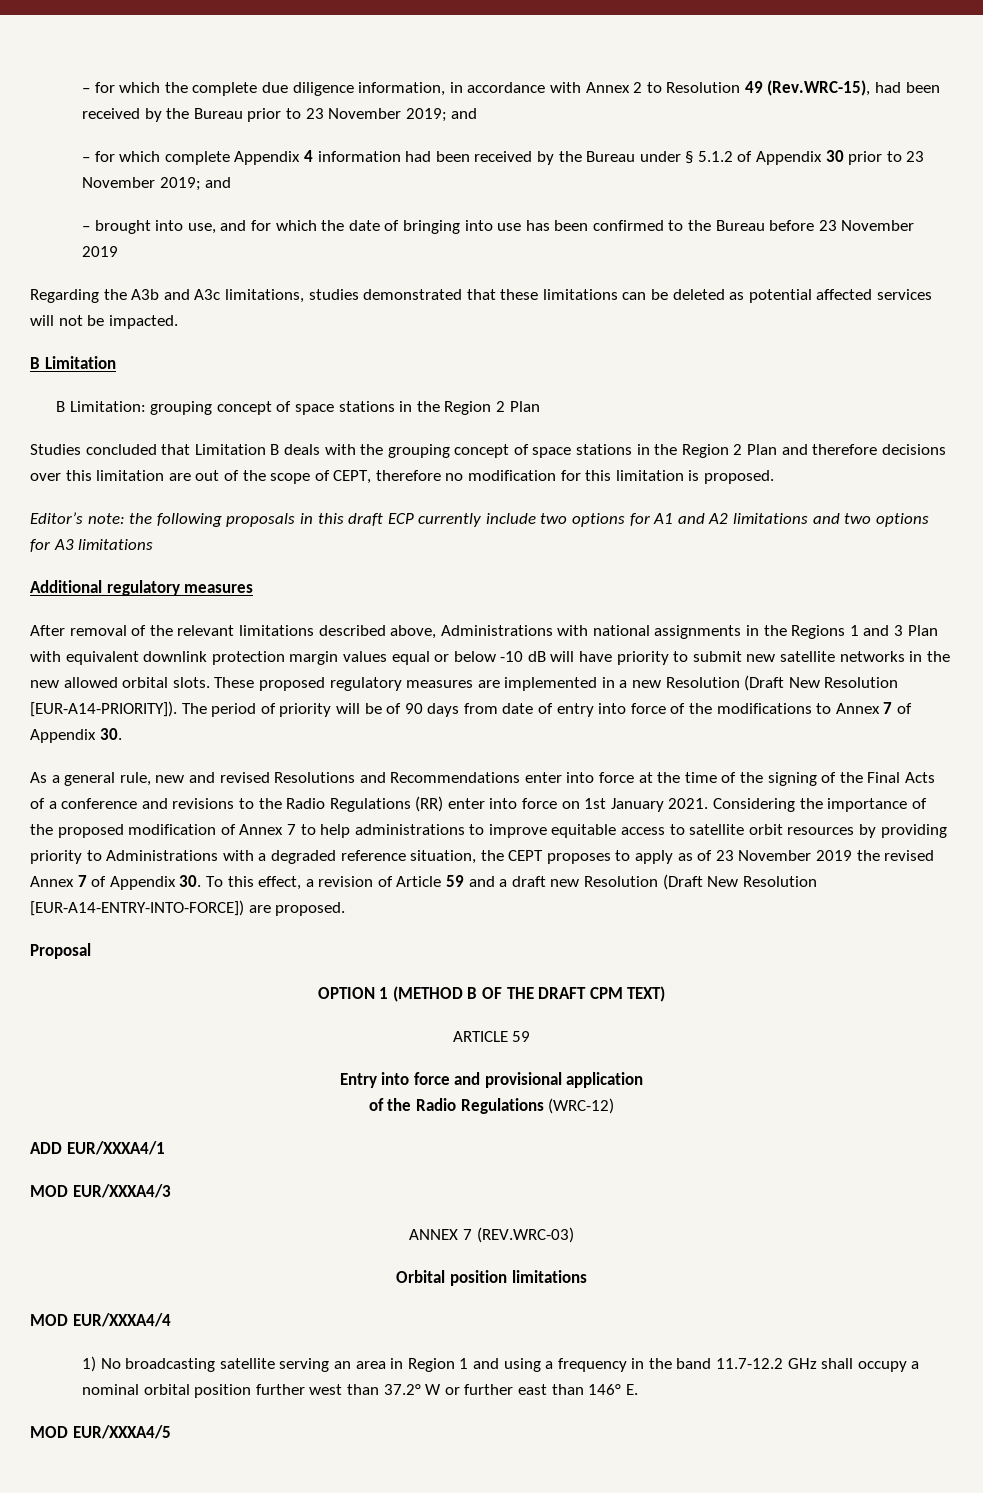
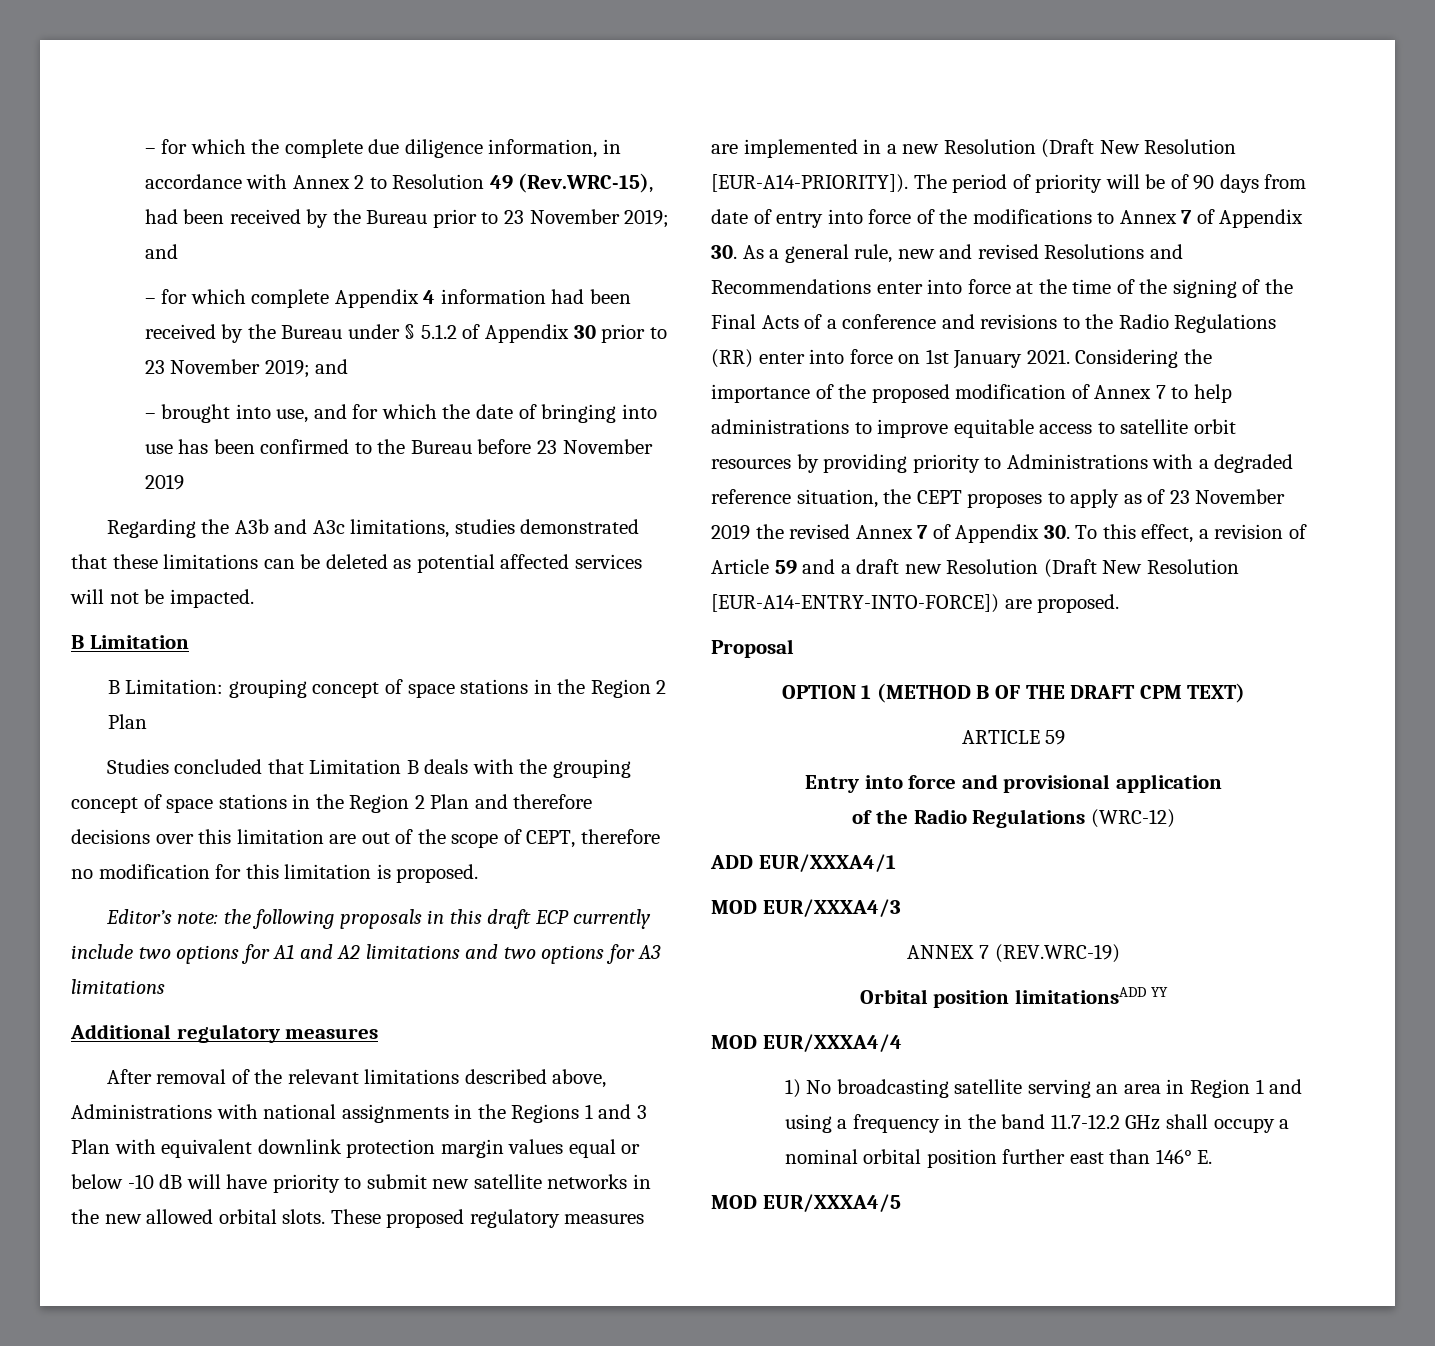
- The period of priority will be of 90 days from date of entry into force of the modifications to Annex 7 of Appendix 30.
- As a general rule, new and revised Resolutions and Recommendations enter into force at the time of the signing of the Final Acts of a conference and revisions to the Radio Regulations (RR) enter into force on 1st January 2021.
+ The period of priority will be of 90 days from date of entry into force of the modifications to Annex 7 of Appendix 30. As a general rule, new and revised Resolutions and Recommendations enter into force at the time of the signing of the Final Acts of a conference and revisions to the Radio Regulations (RR) enter into force on 1st January 2021.
- ANNEX 7 (REV.WRC-03)
+ ANNEX 7 (REV.WRC-19)
- Orbital position limitations
+ Orbital position limitationsADD YY
- 1) No broadcasting satellite serving an area in Region 1 and using a frequency in the band 11.7-12.2 GHz shall occupy a nominal orbital position further west than 37.2° W or further east than 146° E.
+ 1) No broadcasting satellite serving an area in Region 1 and using a frequency in the band 11.7-12.2 GHz shall occupy a nominal orbital position further east than 146° E.

